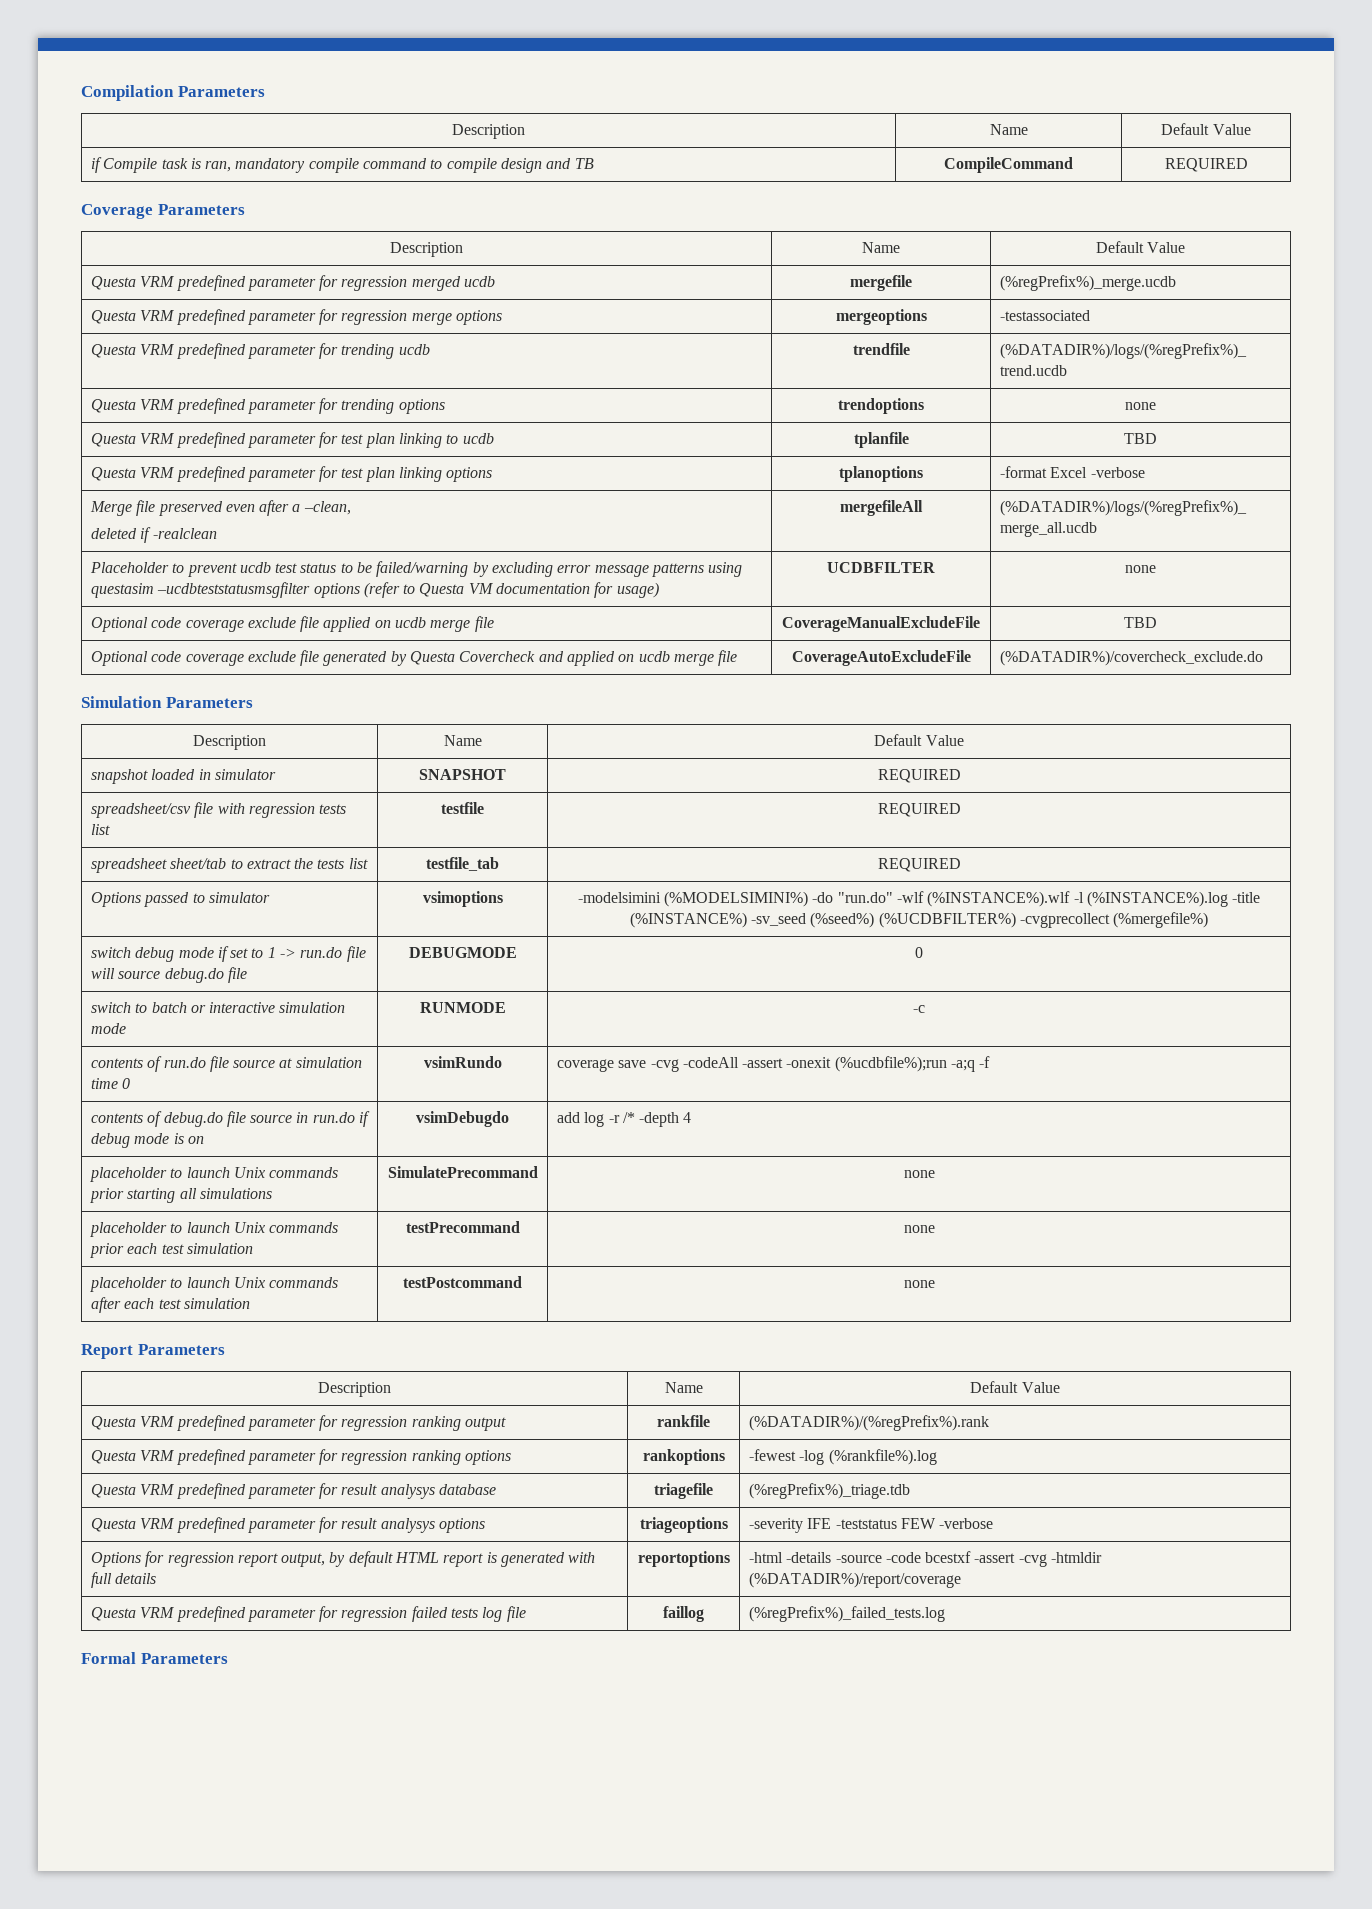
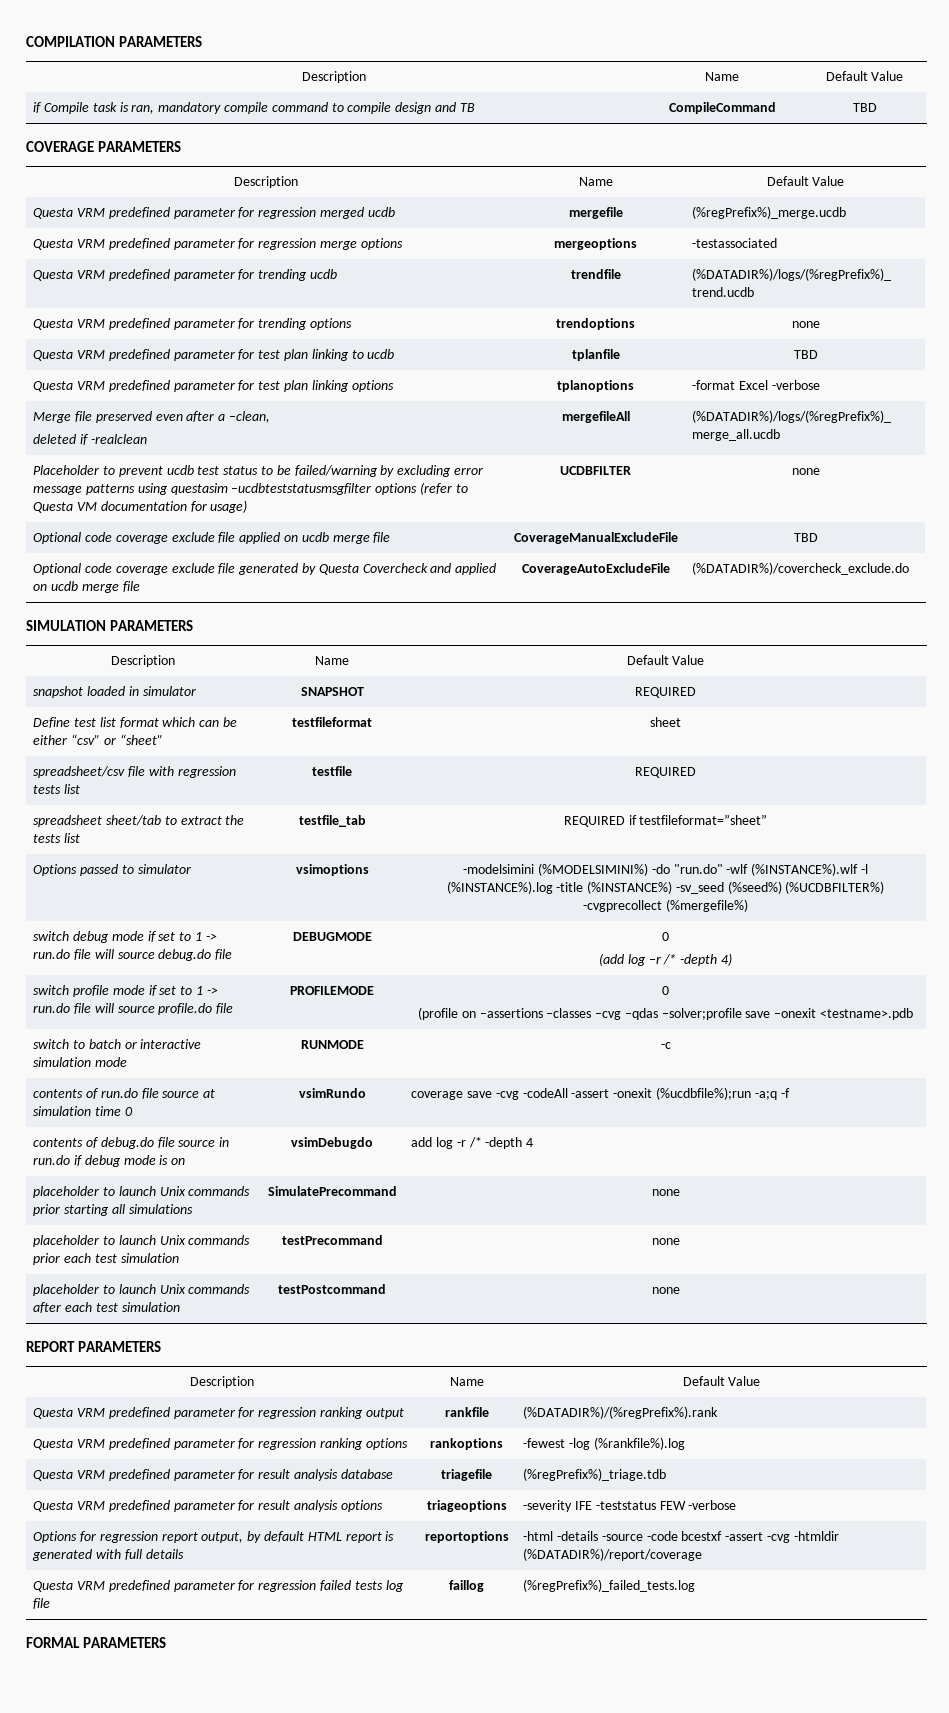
- Compilation Parameters
+ COMPILATION PARAMETERS
- if Compile task is ran, mandatory compile command to compile design and TB | CompileCommand | REQUIRED
- Coverage Parameters
+ if Compile task is ran, mandatory compile command to compile design and TB | CompileCommand | TBD
+ COVERAGE PARAMETERS
- Simulation Parameters
+ SIMULATION PARAMETERS
+ Define test list format which can be either “csv” or “sheet” | testfileformat | sheet
- spreadsheet sheet/tab to extract the tests list | testfile_tab | REQUIRED
+ spreadsheet sheet/tab to extract the tests list | testfile_tab | REQUIRED if testfileformat=”sheet”
  switch debug mode if set to 1 -> run.do file will source debug.do file | DEBUGMODE | 0
+ (add log –r /* -depth 4)
+ switch profile mode if set to 1 -> run.do file will source profile.do file | PROFILEMODE | 0
+ (profile on –assertions –classes –cvg –qdas –solver;profile save –onexit <testname>.pdb
- Report Parameters
+ REPORT PARAMETERS
- Questa VRM predefined parameter for result analysys database | triagefile | (%regPrefix%)_triage.tdb
+ Questa VRM predefined parameter for result analysis database | triagefile | (%regPrefix%)_triage.tdb
- Questa VRM predefined parameter for result analysys options | triageoptions | -severity IFE -teststatus FEW -verbose
+ Questa VRM predefined parameter for result analysis options | triageoptions | -severity IFE -teststatus FEW -verbose
- Formal Parameters
+ FORMAL PARAMETERS

